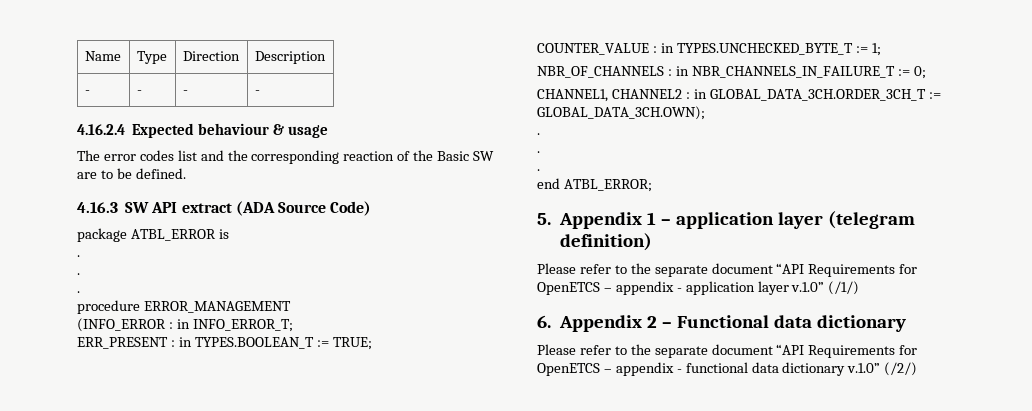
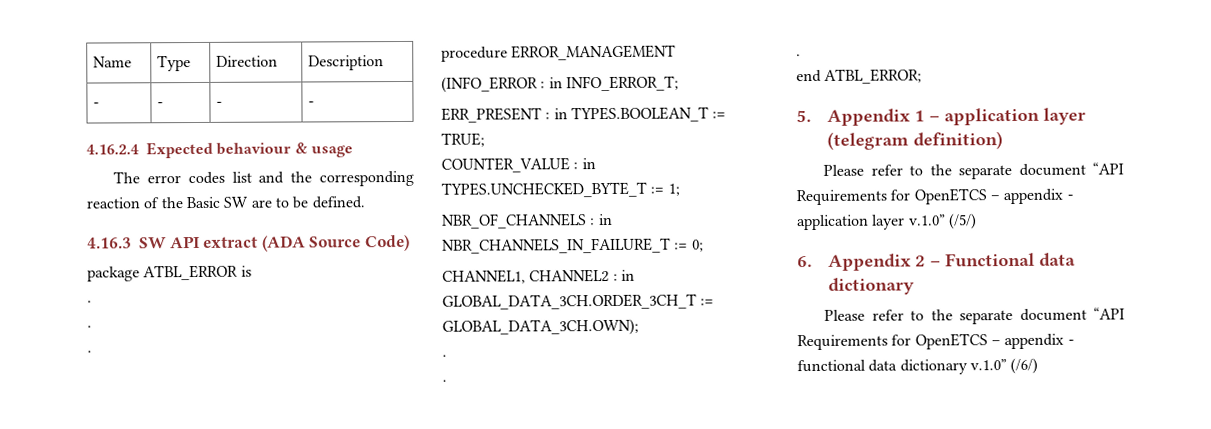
- Please refer to the separate document “API Requirements for OpenETCS – appendix - application layer v.1.0” (/1/)
+ Please refer to the separate document “API Requirements for OpenETCS – appendix - application layer v.1.0” (/5/)
- Please refer to the separate document “API Requirements for OpenETCS – appendix - functional data dictionary v.1.0” (/2/)
+ Please refer to the separate document “API Requirements for OpenETCS – appendix - functional data dictionary v.1.0” (/6/)

